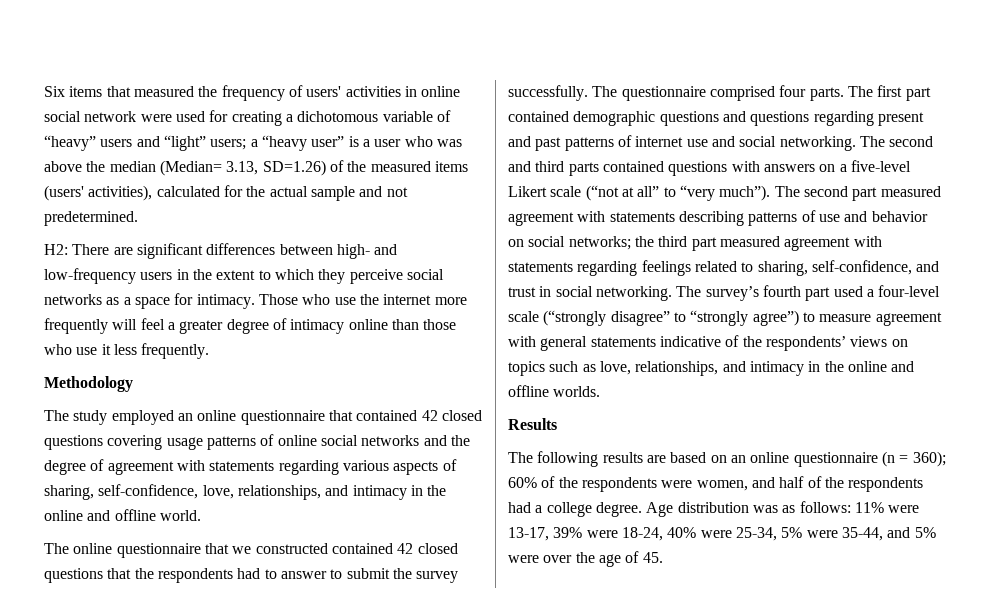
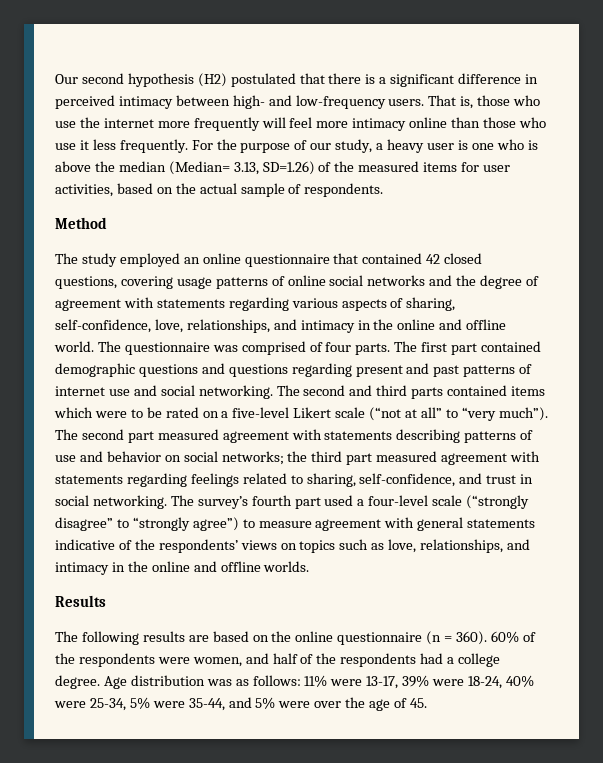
- Six items that measured the frequency of users' activities in online social network were used for creating a dichotomous variable of “heavy” users and “light” users; a “heavy user” is a user who was above the median (Median= 3.13, SD=1.26) of the measured items (users' activities), calculated for the actual sample and not predetermined.
- H2: There are significant differences between high- and low-frequency users in the extent to which they perceive social networks as a space for intimacy. Those who use the internet more frequently will feel a greater degree of intimacy online than those who use it less frequently.
- Methodology
+ Our second hypothesis (H2) postulated that there is a significant difference in perceived intimacy between high- and low-frequency users. That is, those who use the internet more frequently will feel more intimacy online than those who use it less frequently. For the purpose of our study, a heavy user is one who is above the median (Median= 3.13, SD=1.26) of the measured items for user activities, based on the actual sample of respondents.
+ Method
- The study employed an online questionnaire that contained 42 closed questions covering usage patterns of online social networks and the degree of agreement with statements regarding various aspects of sharing, self-confidence, love, relationships, and intimacy in the online and offline world.
- The online questionnaire that we constructed contained 42 closed questions that the respondents had to answer to submit the survey successfully. The questionnaire comprised four parts.
+ The study employed an online questionnaire that contained 42 closed questions, covering usage patterns of online social networks and the degree of agreement with statements regarding various aspects of sharing, self-confidence, love, relationships, and intimacy in the online and offline world. The questionnaire was comprised of four parts.
- The second and third parts contained questions with answers on a five-level Likert scale (“not at all” to “very much”).
+ The second and third parts contained items which were to be rated on a five-level Likert scale (“not at all” to “very much”).
- The following results are based on an online questionnaire (n = 360); 60% of the respondents were women, and half of the respondents had a college degree.
+ The following results are based on the online questionnaire (n = 360). 60% of the respondents were women, and half of the respondents had a college degree.

